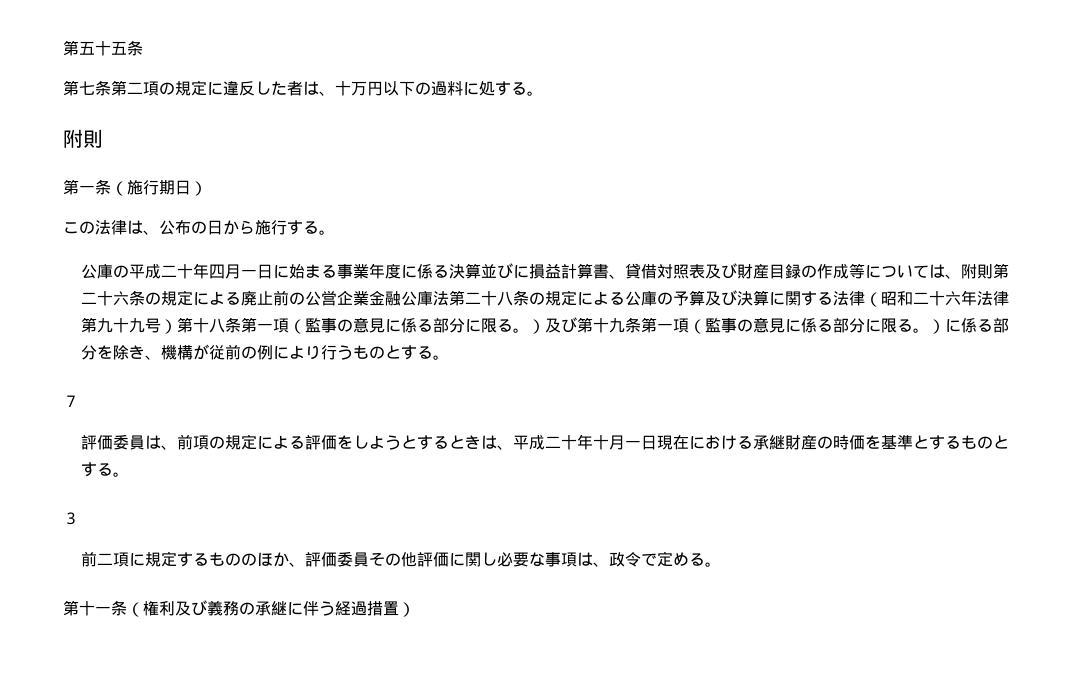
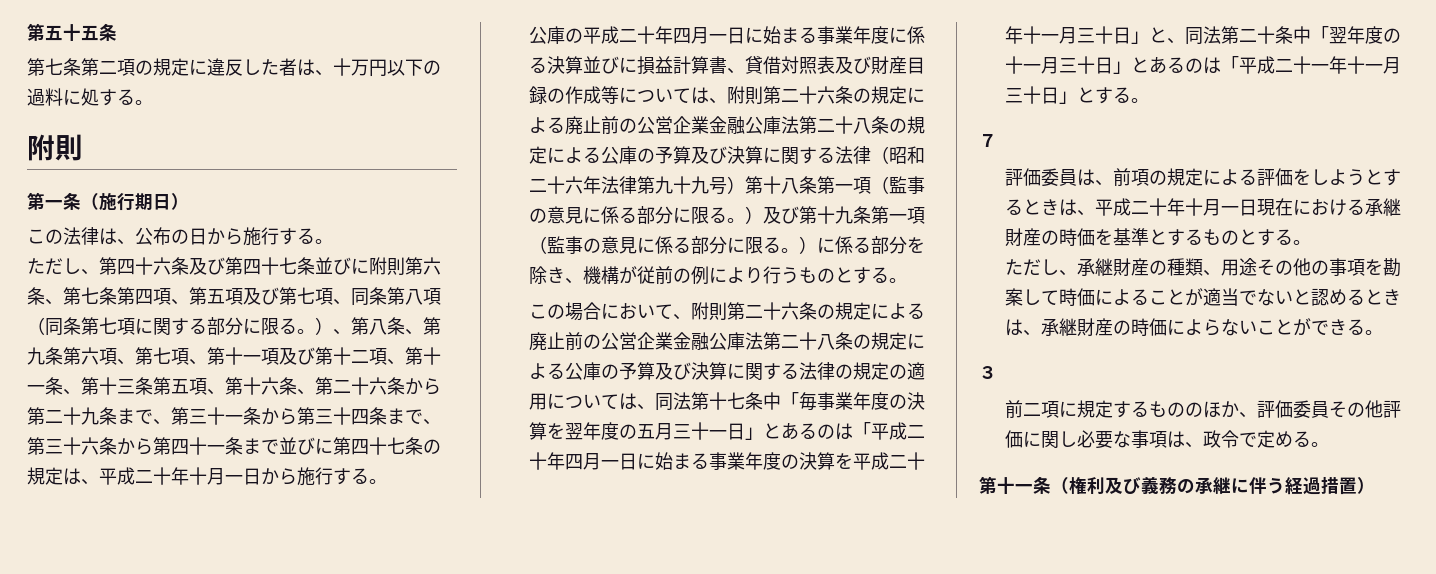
+ ただし、第四十六条及び第四十七条並びに附則第六条、第七条第四項、第五項及び第七項、同条第八項（同条第七項に関する部分に限る。）、第八条、第九条第六項、第七項、第十一項及び第十二項、第十一条、第十三条第五項、第十六条、第二十六条から第二十九条まで、第三十一条から第三十四条まで、第三十六条から第四十一条まで並びに第四十七条の規定は、平成二十年十月一日から施行する。
+ この場合において、附則第二十六条の規定による廃止前の公営企業金融公庫法第二十八条の規定による公庫の予算及び決算に関する法律の規定の適用については、同法第十七条中「毎事業年度の決算を翌年度の五月三十一日」とあるのは「平成二十年四月一日に始まる事業年度の決算を平成二十年十一月三十日」と、同法第二十条中「翌年度の十一月三十日」とあるのは「平成二十一年十一月三十日」とする。
+ ただし、承継財産の種類、用途その他の事項を勘案して時価によることが適当でないと認めるときは、承継財産の時価によらないことができる。

